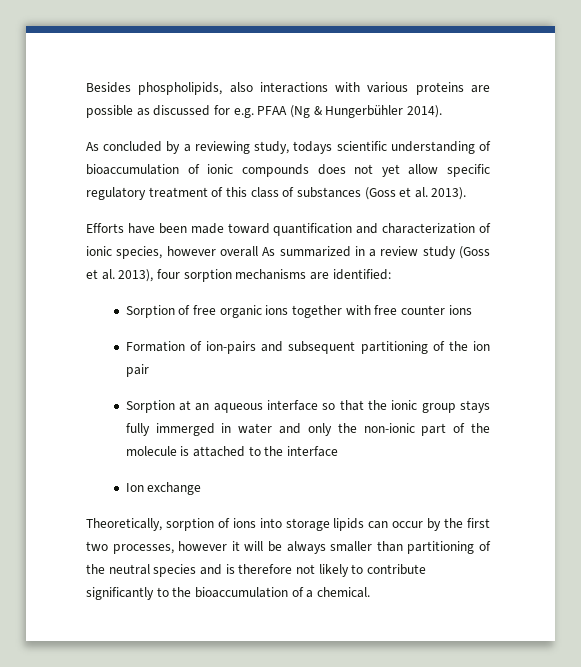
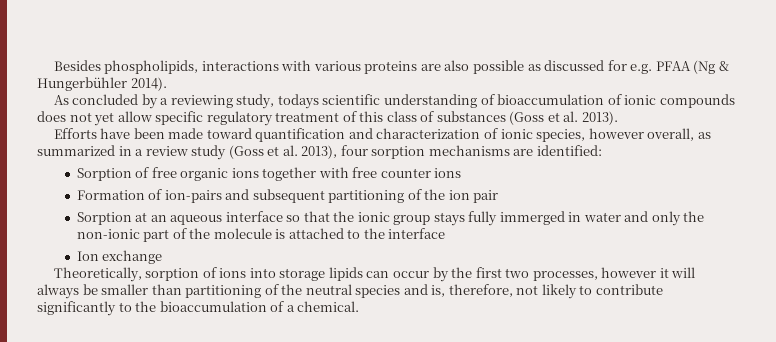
- Besides phospholipids, also interactions with various proteins are possible as discussed for e.g. PFAA (Ng & Hungerbühler 2014).
+ Besides phospholipids, interactions with various proteins are also possible as discussed for e.g. PFAA (Ng & Hungerbühler 2014).
- Efforts have been made toward quantification and characterization of ionic species, however overall As summarized in a review study (Goss et al. 2013), four sorption mechanisms are identified:
+ Efforts have been made toward quantification and characterization of ionic species, however overall, as summarized in a review study (Goss et al. 2013), four sorption mechanisms are identified:
- Theoretically, sorption of ions into storage lipids can occur by the first two processes, however it will be always smaller than partitioning of the neutral species and is therefore not likely to contribute significantly to the bioaccumulation of a chemical.
+ Theoretically, sorption of ions into storage lipids can occur by the first two processes, however it will always be smaller than partitioning of the neutral species and is, therefore, not likely to contribute significantly to the bioaccumulation of a chemical.

